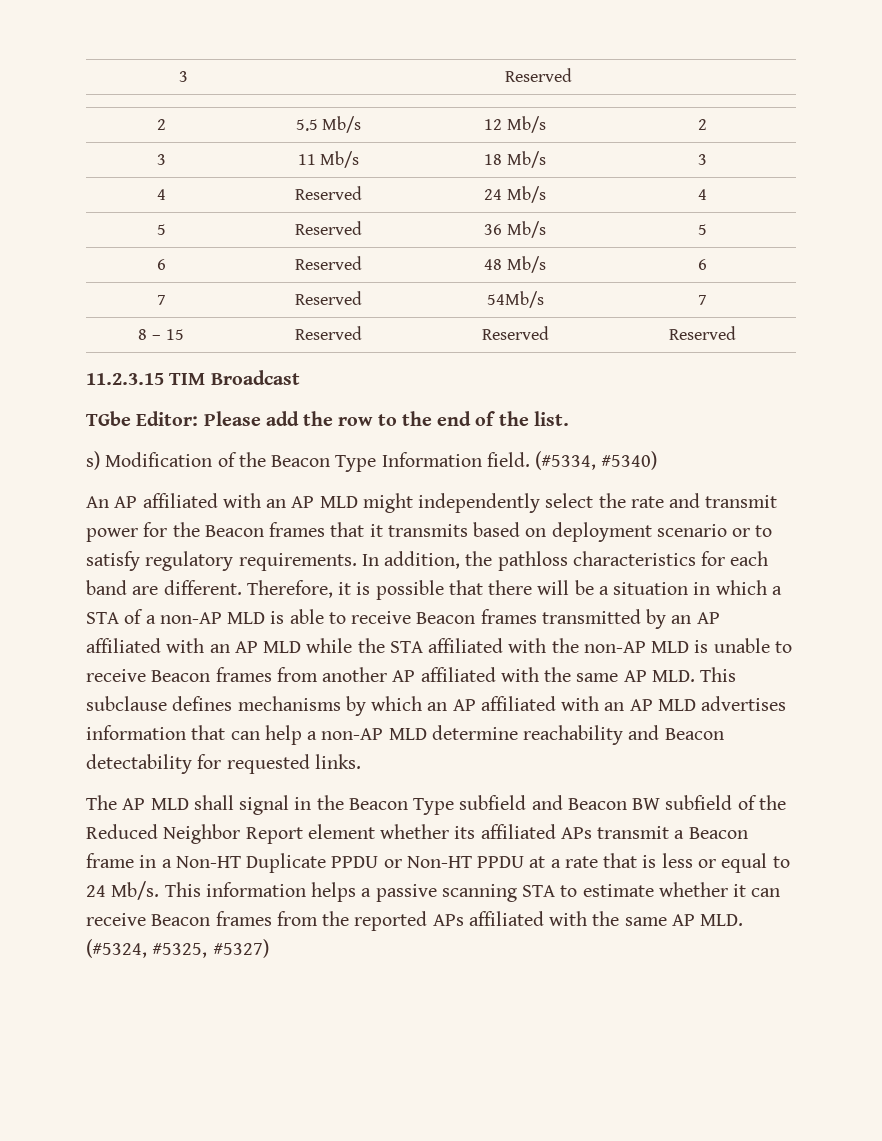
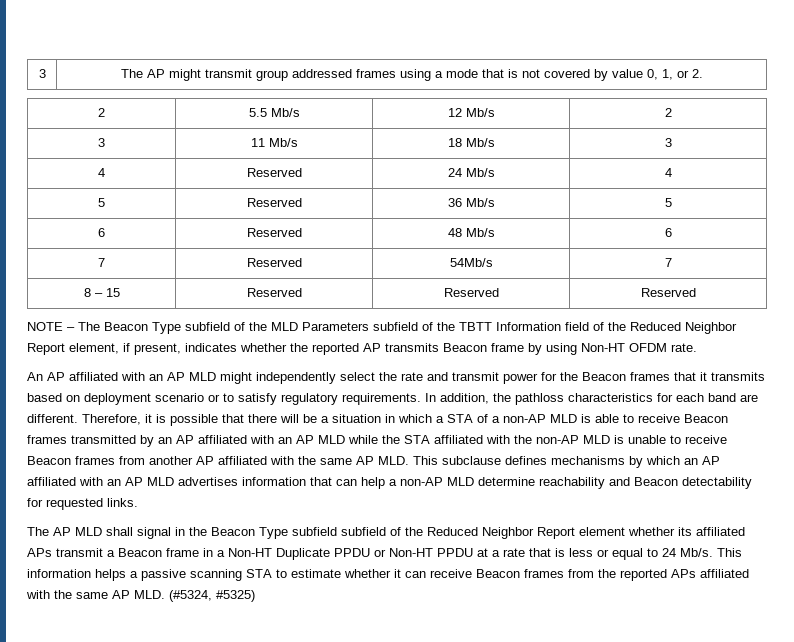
- 3 | Reserved
+ 3 | The AP might transmit group addressed frames using a mode that is not covered by value 0, 1, or 2.
- 11.2.3.15 TIM Broadcast
- TGbe Editor: Please add the row to the end of the list.
- s) Modification of the Beacon Type Information field. (#5334, #5340)
+ NOTE – The Beacon Type subfield of the MLD Parameters subfield of the TBTT Information field of the Reduced Neighbor Report element, if present, indicates whether the reported AP transmits Beacon frame by using Non-HT OFDM rate.
- The AP MLD shall signal in the Beacon Type subfield and Beacon BW subfield of the Reduced Neighbor Report element whether its affiliated APs transmit a Beacon frame in a Non-HT Duplicate PPDU or Non-HT PPDU at a rate that is less or equal to 24 Mb/s.
+ The AP MLD shall signal in the Beacon Type subfield subfield of the Reduced Neighbor Report element whether its affiliated APs transmit a Beacon frame in a Non-HT Duplicate PPDU or Non-HT PPDU at a rate that is less or equal to 24 Mb/s.
- This information helps a passive scanning STA to estimate whether it can receive Beacon frames from the reported APs affiliated with the same AP MLD. (#5324, #5325, #5327)
+ This information helps a passive scanning STA to estimate whether it can receive Beacon frames from the reported APs affiliated with the same AP MLD. (#5324, #5325)

